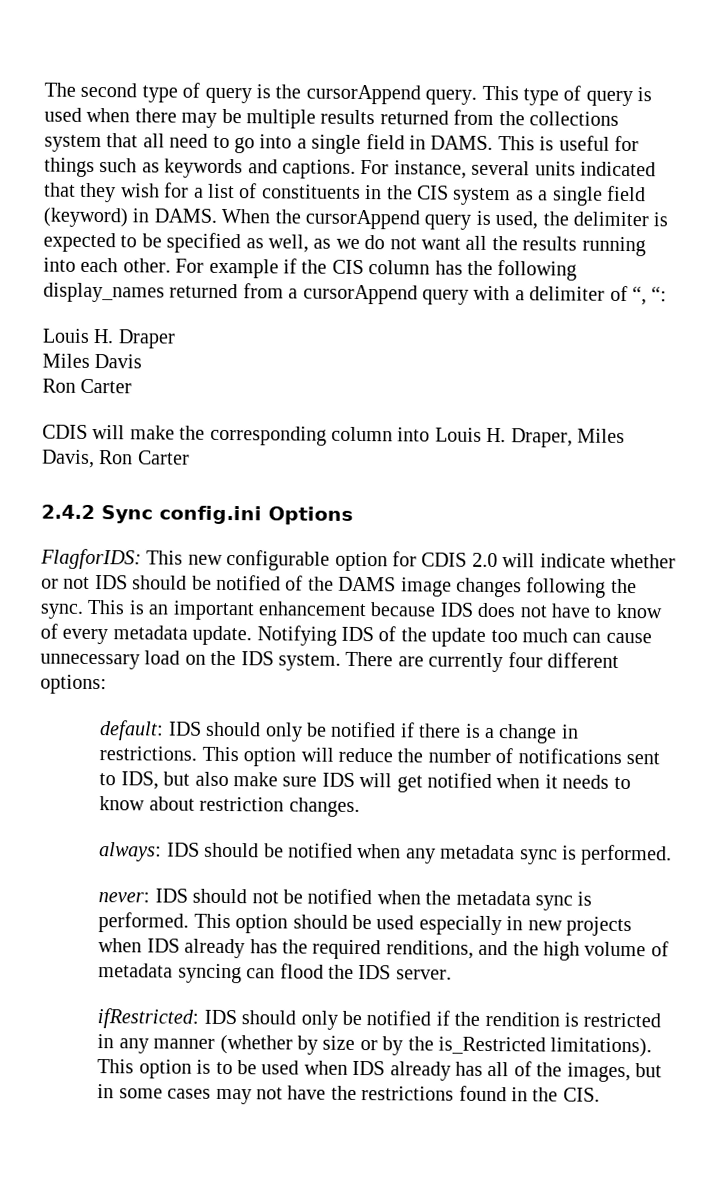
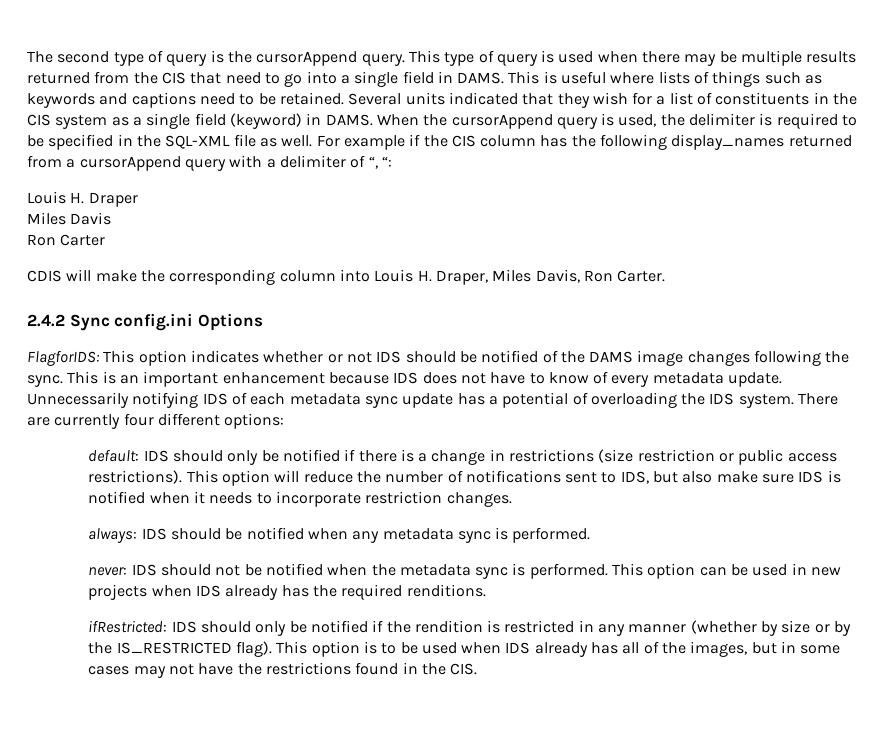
- This type of query is used when there may be multiple results returned from the collections system that all need to go into a single field in DAMS.
+ This type of query is used when there may be multiple results returned from the CIS that need to go into a single field in DAMS.
- This is useful for things such as keywords and captions. For instance, several units indicated that they wish for a list of constituents in the CIS system as a single field (keyword) in DAMS.
+ This is useful where lists of things such as keywords and captions need to be retained. Several units indicated that they wish for a list of constituents in the CIS system as a single field (keyword) in DAMS.
- When the cursorAppend query is used, the delimiter is expected to be specified as well, as we do not want all the results running into each other.
+ When the cursorAppend query is used, the delimiter is required to be specified in the SQL-XML file as well.
- CDIS will make the corresponding column into Louis H. Draper, Miles Davis, Ron Carter
+ CDIS will make the corresponding column into Louis H. Draper, Miles Davis, Ron Carter.
- FlagforIDS: This new configurable option for CDIS 2.0 will indicate whether or not IDS should be notified of the DAMS image changes following the sync.
+ FlagforIDS: This option indicates whether or not IDS should be notified of the DAMS image changes following the sync.
- Notifying IDS of the update too much can cause unnecessary load on the IDS system.
+ Unnecessarily notifying IDS of each metadata sync update has a potential of overloading the IDS system.
- default: IDS should only be notified if there is a change in restrictions.
+ default: IDS should only be notified if there is a change in restrictions (size restriction or public access restrictions).
- This option will reduce the number of notifications sent to IDS, but also make sure IDS will get notified when it needs to know about restriction changes.
+ This option will reduce the number of notifications sent to IDS, but also make sure IDS is notified when it needs to incorporate restriction changes.
- This option should be used especially in new projects when IDS already has the required renditions, and the high volume of metadata syncing can flood the IDS server.
+ This option can be used in new projects when IDS already has the required renditions.
- ifRestricted: IDS should only be notified if the rendition is restricted in any manner (whether by size or by the is_Restricted limitations).
+ ifRestricted: IDS should only be notified if the rendition is restricted in any manner (whether by size or by the IS_RESTRICTED flag).

